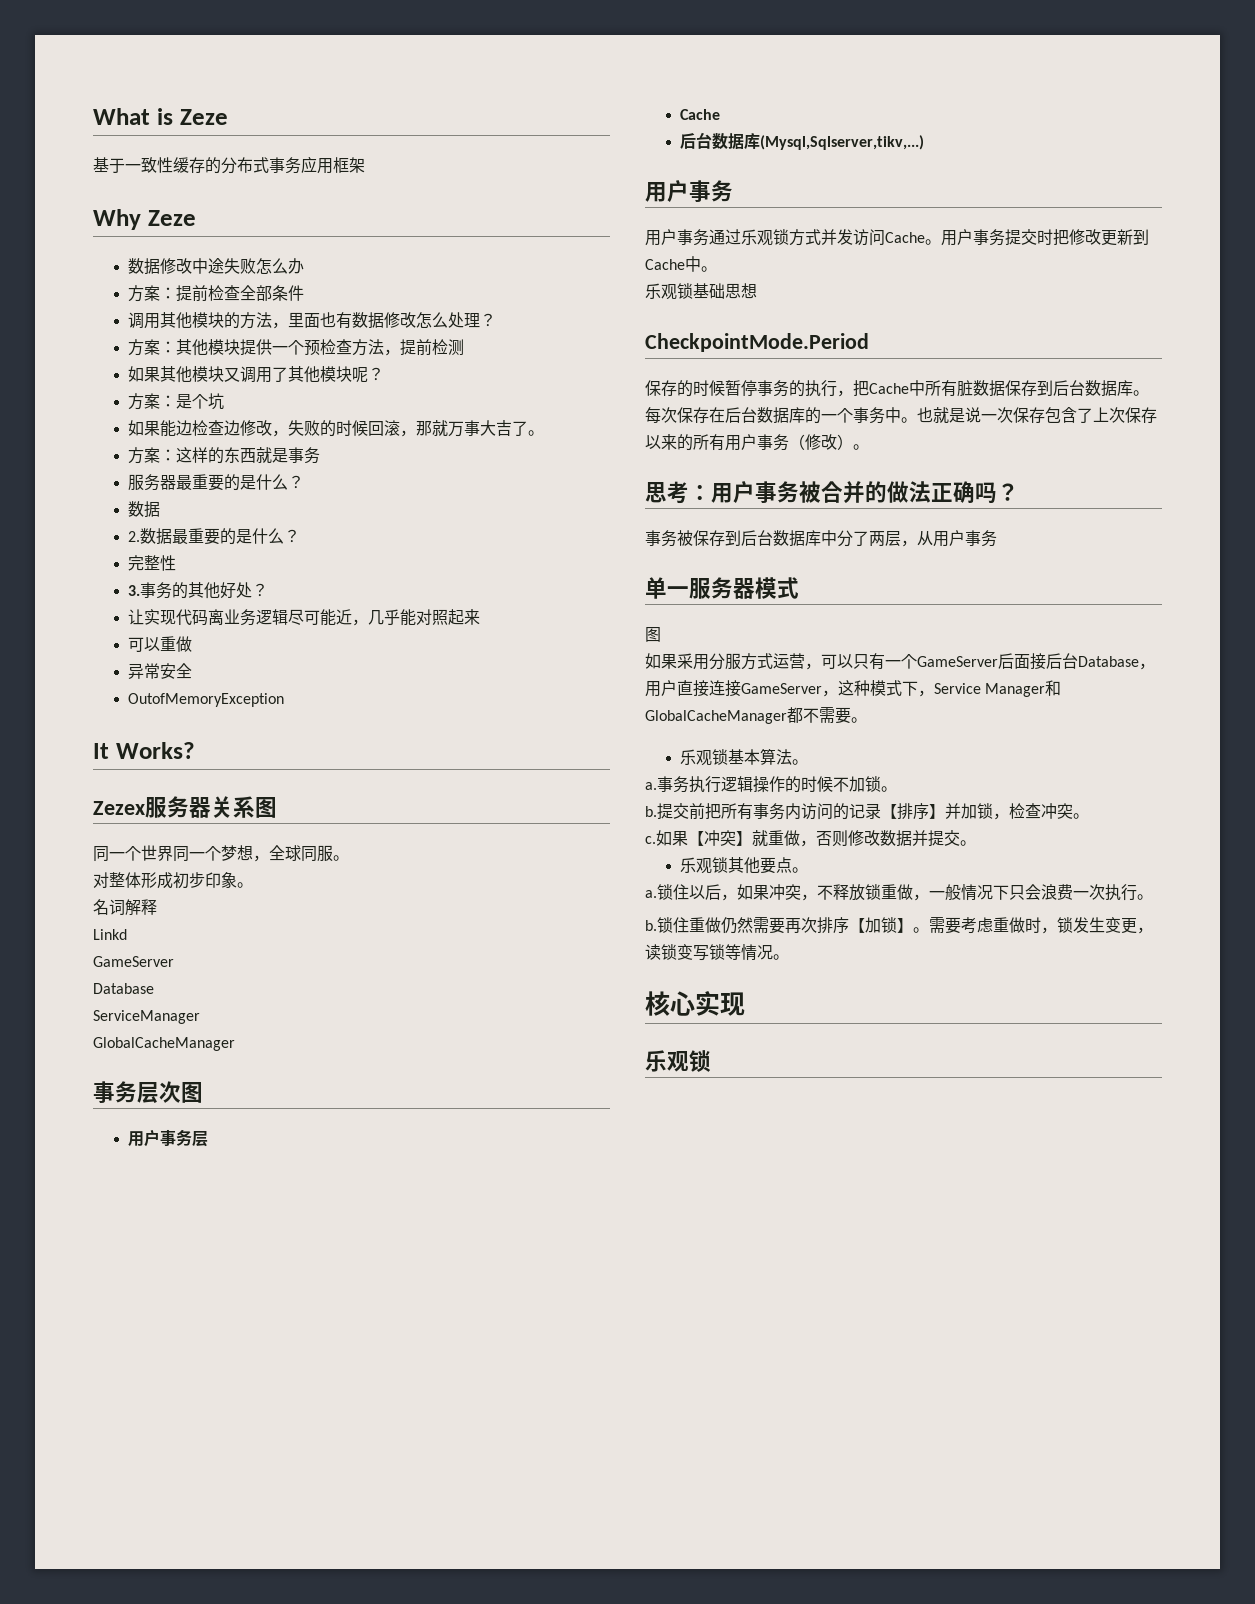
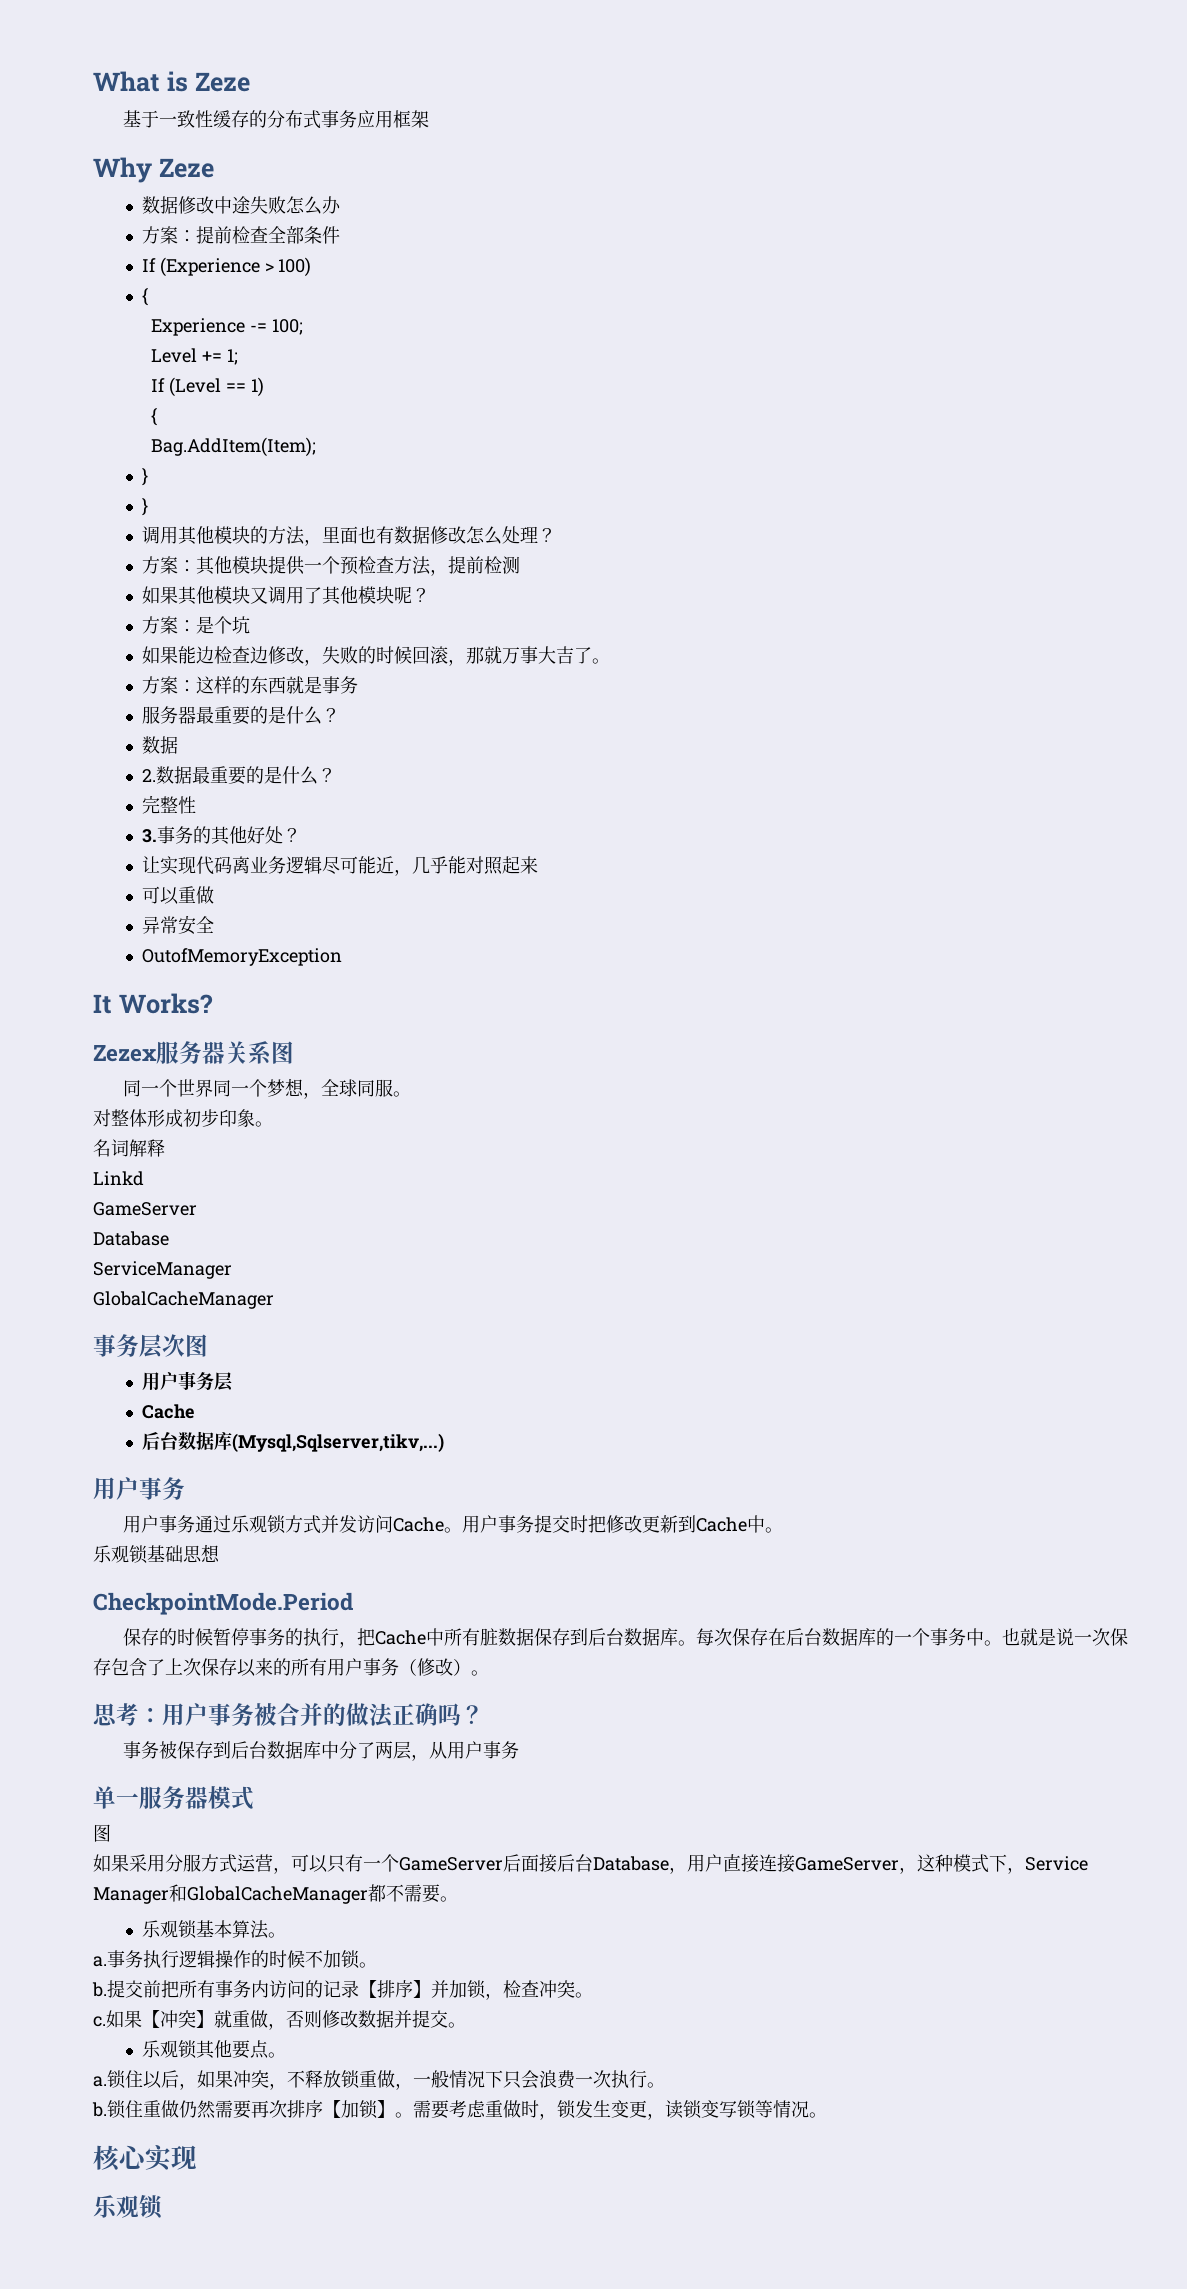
+ If (Experience > 100)
+ {
+ Experience -= 100;
+ Level += 1;
+ If (Level == 1)
+ {
+ Bag.AddItem(Item);
+ }
+ }

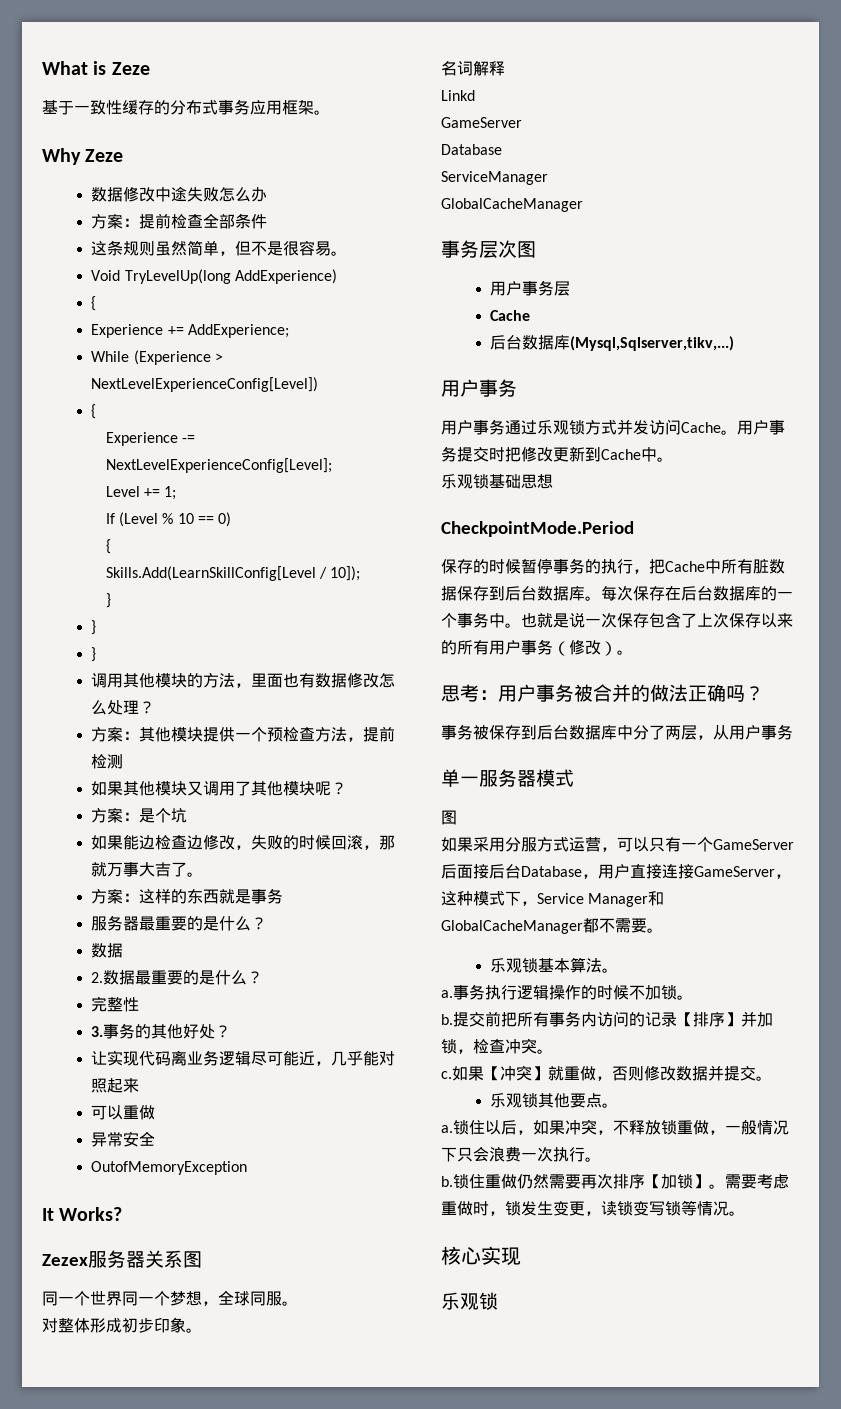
- 基于一致性缓存的分布式事务应用框架
+ 基于一致性缓存的分布式事务应用框架。
- If (Experience > 100)
+ 这条规则虽然简单，但不是很容易。
+ Void TryLevelUp(long AddExperience)
+ {
+ Experience += AddExperience;
+ While (Experience > NextLevelExperienceConfig[Level])
- Experience -= 100;
+ Experience -= NextLevelExperienceConfig[Level];
- If (Level == 1)
+ If (Level % 10 == 0)
  {
- Bag.AddItem(Item);
+ Skills.Add(LearnSkillConfig[Level / 10]);
+ }

